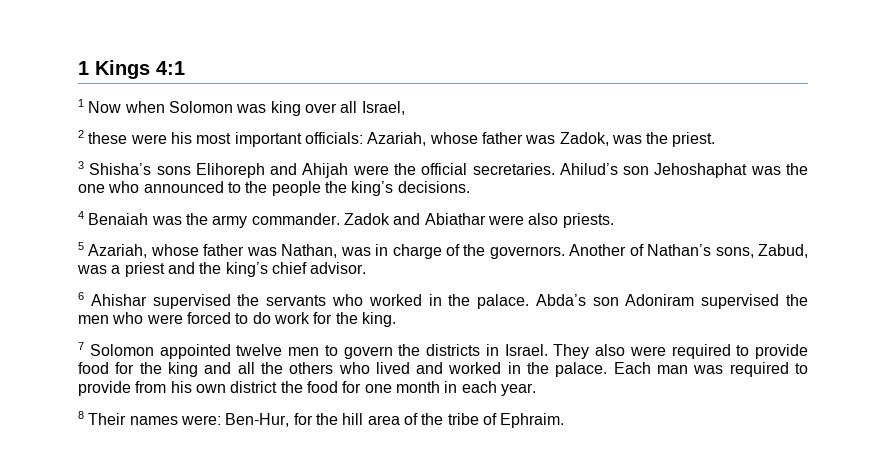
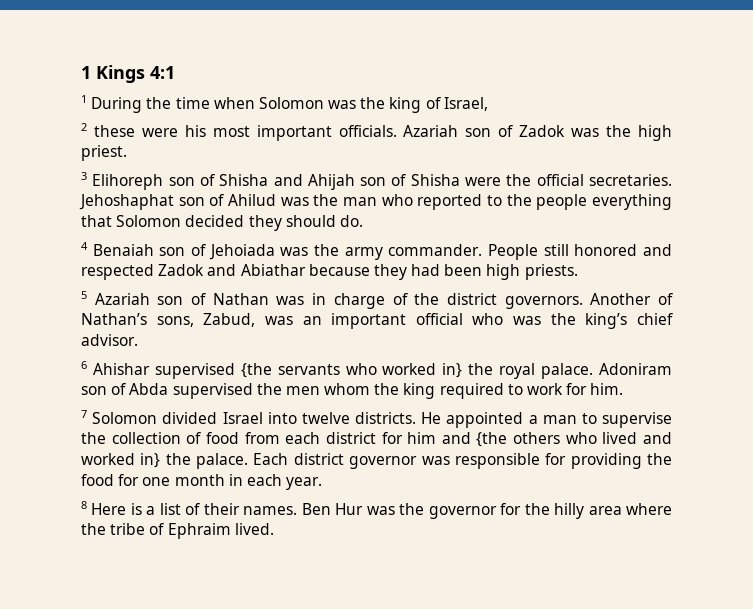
- 1 Now when Solomon was king over all Israel,
+ 1 During the time when Solomon was the king of Israel,
- 2 these were his most important officials: Azariah, whose father was Zadok, was the priest.
+ 2 these were his most important officials. Azariah son of Zadok was the high priest.
- 3 Shisha’s sons Elihoreph and Ahijah were the official secretaries. Ahilud’s son Jehoshaphat was the one who announced to the people the king’s decisions.
+ 3 Elihoreph son of Shisha and Ahijah son of Shisha were the official secretaries. Jehoshaphat son of Ahilud was the man who reported to the people everything that Solomon decided they should do.
- 4 Benaiah was the army commander.
+ 4 Benaiah son of Jehoiada was the army commander.
- Zadok and Abiathar were also priests.
- 5 Azariah, whose father was Nathan, was in charge of the governors.
+ People still honored and respected Zadok and Abiathar because they had been high priests.
+ 5 Azariah son of Nathan was in charge of the district governors.
- Another of Nathan’s sons, Zabud, was a priest and the king’s chief advisor.
+ Another of Nathan’s sons, Zabud, was an important official who was the king’s chief advisor.
- 6 Ahishar supervised the servants who worked in the palace. Abda’s son Adoniram supervised the men who were forced to do work for the king.
- 7 Solomon appointed twelve men to govern the districts in Israel. They also were required to provide food for the king and all the others who lived and worked in the palace.
+ 6 Ahishar supervised {the servants who worked in} the royal palace. Adoniram son of Abda supervised the men whom the king required to work for him.
+ 7 Solomon divided Israel into twelve districts. He appointed a man to supervise the collection of food from each district for him and {the others who lived and worked in} the palace.
- Each man was required to provide from his own district the food for one month in each year.
+ Each district governor was responsible for providing the food for one month in each year.
- 8 Their names were: Ben-Hur, for the hill area of the tribe of Ephraim.
+ 8 Here is a list of their names. Ben Hur was the governor for the hilly area where the tribe of Ephraim lived.

